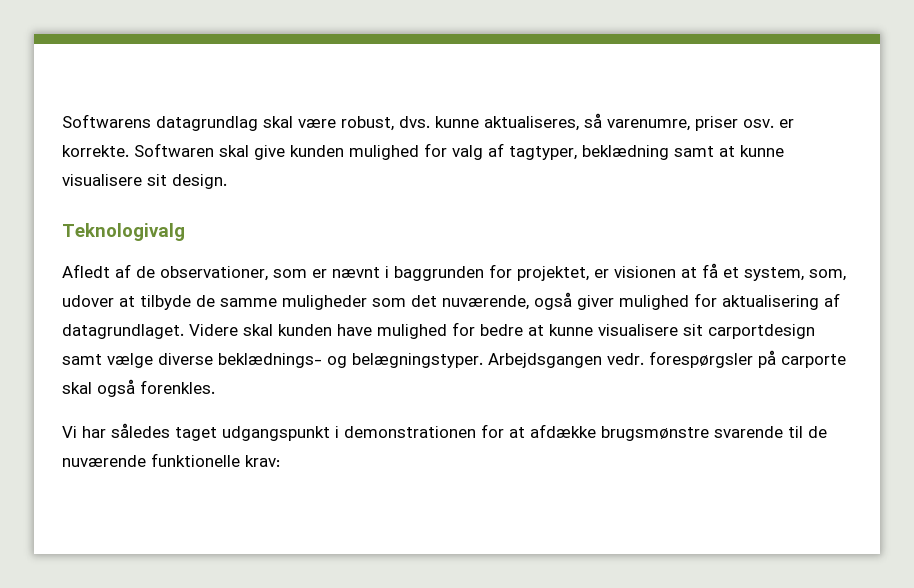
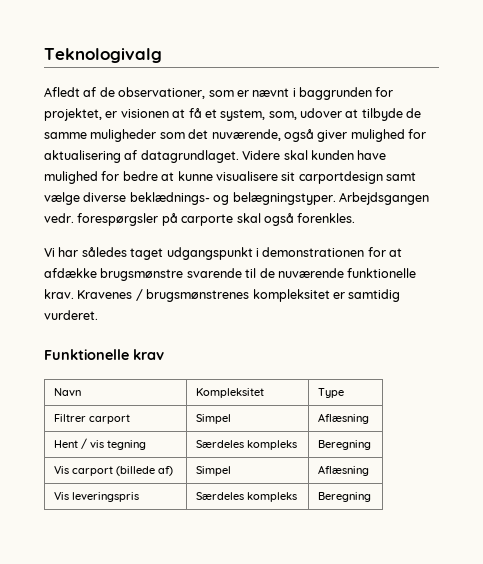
- Softwarens datagrundlag skal være robust, dvs. kunne aktualiseres, så varenumre, priser osv. er korrekte. Softwaren skal give kunden mulighed for valg af tagtyper, beklædning samt at kunne visualisere sit design.
- Vi har således taget udgangspunkt i demonstrationen for at afdække brugsmønstre svarende til de nuværende funktionelle krav:
+ Vi har således taget udgangspunkt i demonstrationen for at afdække brugsmønstre svarende til de nuværende funktionelle krav. Kravenes / brugsmønstrenes kompleksitet er samtidig vurderet.
+ Funktionelle krav
+ Navn | Kompleksitet | Type
+ Filtrer carport | Simpel | Aflæsning
+ Hent / vis tegning | Særdeles kompleks | Beregning
+ Vis carport (billede af) | Simpel | Aflæsning
+ Vis leveringspris | Særdeles kompleks | Beregning

